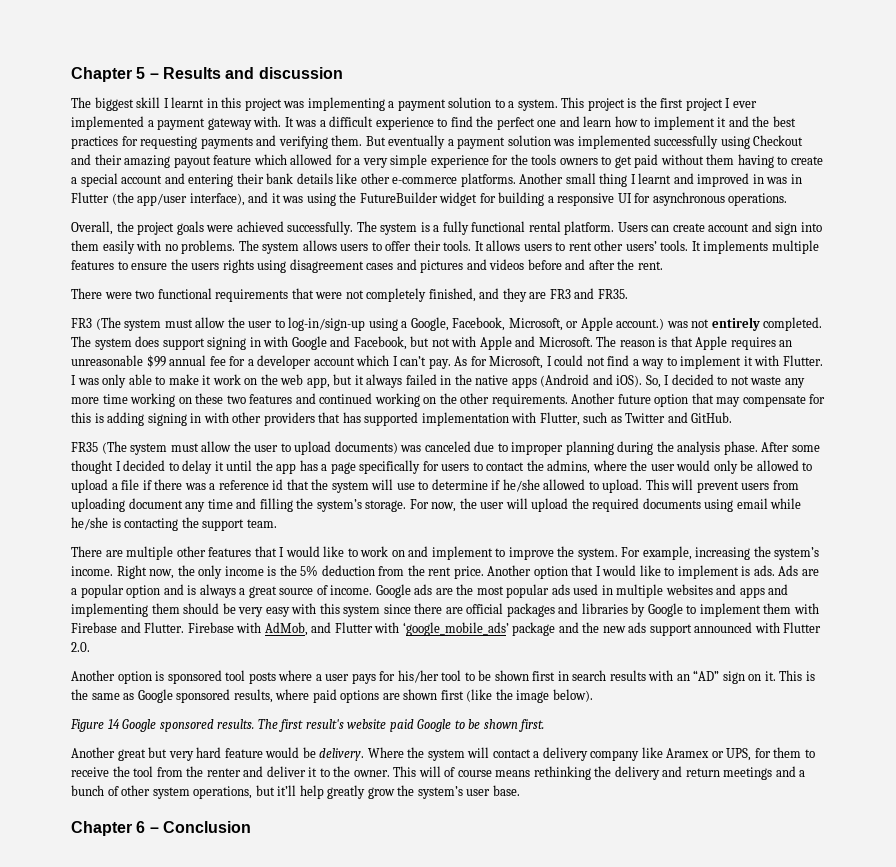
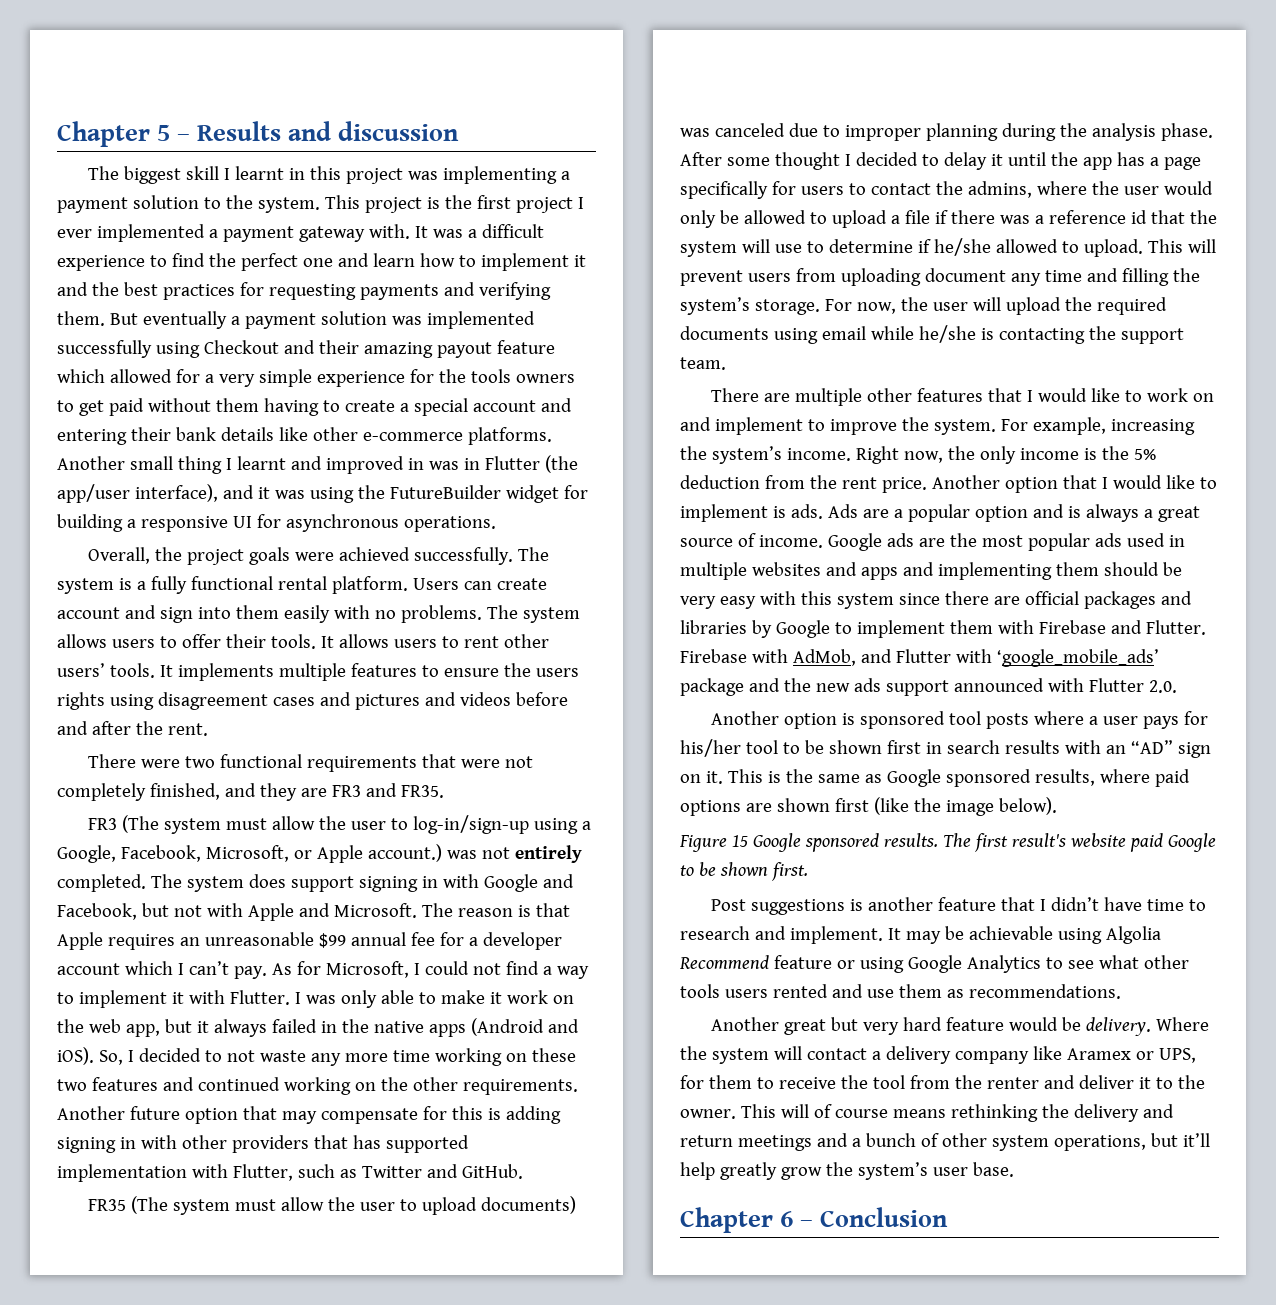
- The biggest skill I learnt in this project was implementing a payment solution to a system.
+ The biggest skill I learnt in this project was implementing a payment solution to the system.
- Figure 14 Google sponsored results.
+ Figure 15 Google sponsored results.
+ Post suggestions is another feature that I didn’t have time to research and implement. It may be achievable using Algolia Recommend feature or using Google Analytics to see what other tools users rented and use them as recommendations.

